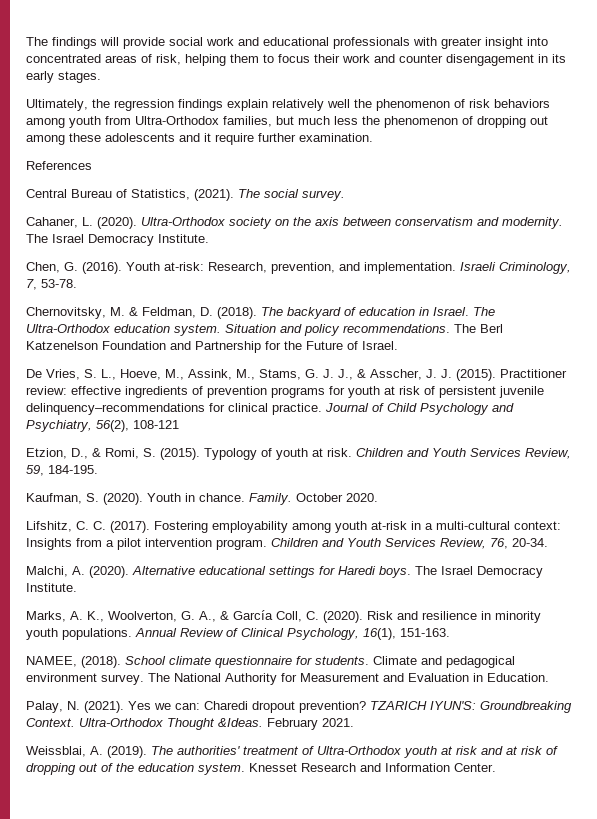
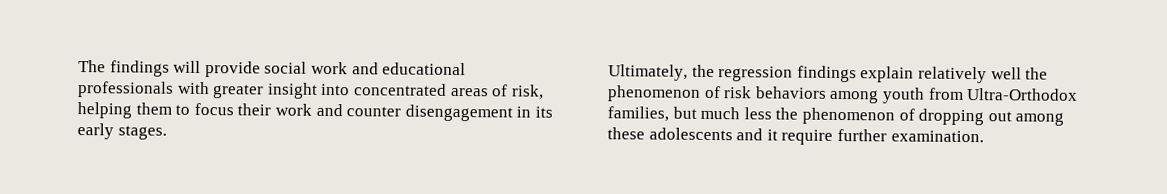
- References
- Central Bureau of Statistics, (2021). The social survey.
- Cahaner, L. (2020). Ultra-Orthodox society on the axis between conservatism and modernity. The Israel Democracy Institute.
- Chen, G. (2016). Youth at-risk: Research, prevention, and implementation. Israeli Criminology, 7, 53-78.
- Chernovitsky, M. & Feldman, D. (2018). The backyard of education in Israel. The Ultra-Orthodox education system. Situation and policy recommendations. The Berl Katzenelson Foundation and Partnership for the Future of Israel.
- De Vries, S. L., Hoeve, M., Assink, M., Stams, G. J. J., & Asscher, J. J. (2015). Practitioner review: effective ingredients of prevention programs for youth at risk of persistent juvenile delinquency–recommendations for clinical practice. Journal of Child Psychology and Psychiatry, 56(2), 108-121
- Etzion, D., & Romi, S. (2015). Typology of youth at risk. Children and Youth Services Review, 59, 184-195.
- Kaufman, S. (2020). Youth in chance. Family. October 2020.
- Lifshitz, C. C. (2017). Fostering employability among youth at-risk in a multi-cultural context: Insights from a pilot intervention program. Children and Youth Services Review, 76, 20-34.
- Malchi, A. (2020). Alternative educational settings for Haredi boys. The Israel Democracy Institute.
- Marks, A. K., Woolverton, G. A., & García Coll, C. (2020). Risk and resilience in minority youth populations. Annual Review of Clinical Psychology, 16(1), 151-163.
- NAMEE, (2018). School climate questionnaire for students. Climate and pedagogical environment survey. The National Authority for Measurement and Evaluation in Education.
- Palay, N. (2021). Yes we can: Charedi dropout prevention? TZARICH IYUN'S: Groundbreaking Context. Ultra-Orthodox Thought &Ideas. February 2021.
- Weissblai, A. (2019). The authorities' treatment of Ultra-Orthodox youth at risk and at risk of dropping out of the education system. Knesset Research and Information Center.

